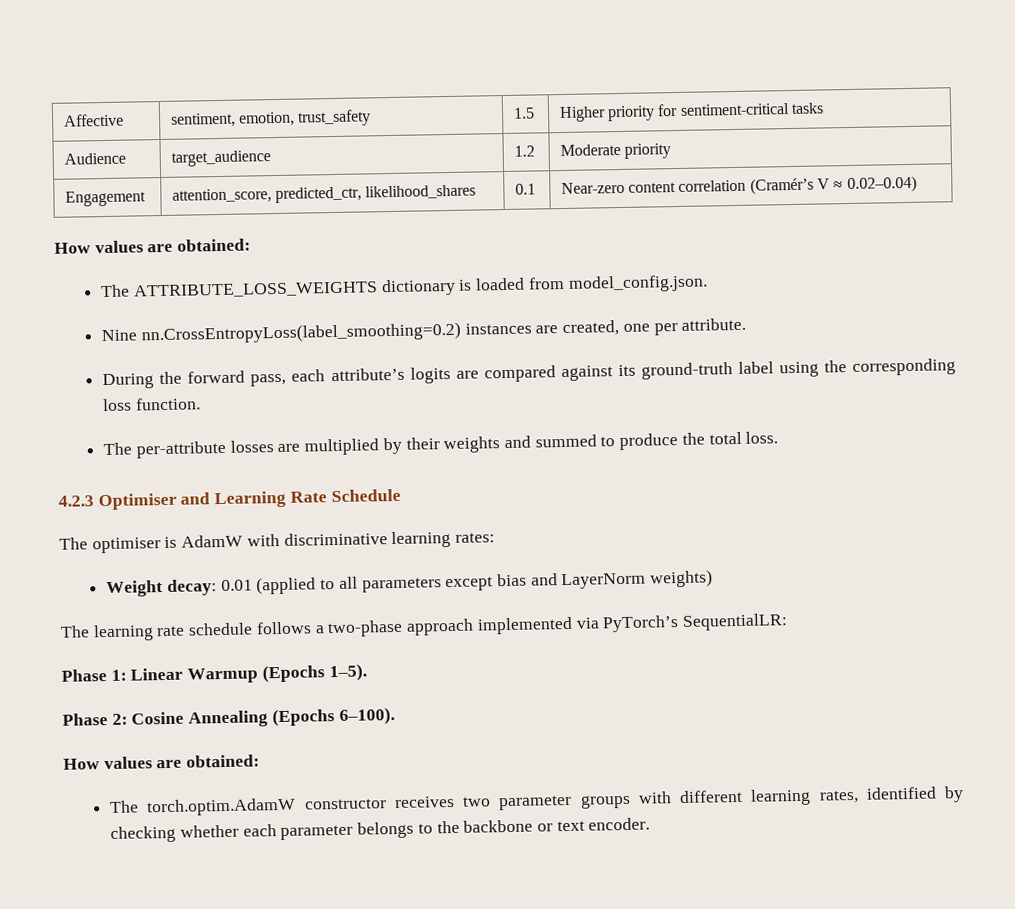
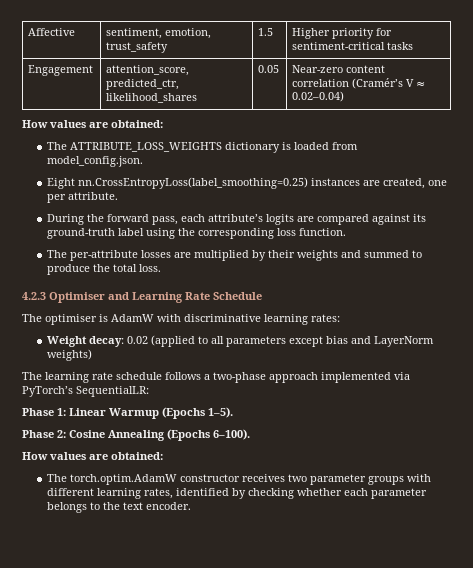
- Audience | target_audience | 1.2 | Moderate priority
- Engagement | attention_score, predicted_ctr, likelihood_shares | 0.1 | Near-zero content correlation (Cramér’s V ≈ 0.02–0.04)
+ Engagement | attention_score, predicted_ctr, likelihood_shares | 0.05 | Near-zero content correlation (Cramér’s V ≈ 0.02–0.04)
- Nine nn.CrossEntropyLoss(label_smoothing=0.2) instances are created, one per attribute.
+ Eight nn.CrossEntropyLoss(label_smoothing=0.25) instances are created, one per attribute.
- Weight decay: 0.01 (applied to all parameters except bias and LayerNorm weights)
+ Weight decay: 0.02 (applied to all parameters except bias and LayerNorm weights)
- The torch.optim.AdamW constructor receives two parameter groups with different learning rates, identified by checking whether each parameter belongs to the backbone or text encoder.
+ The torch.optim.AdamW constructor receives two parameter groups with different learning rates, identified by checking whether each parameter belongs to the text encoder.

